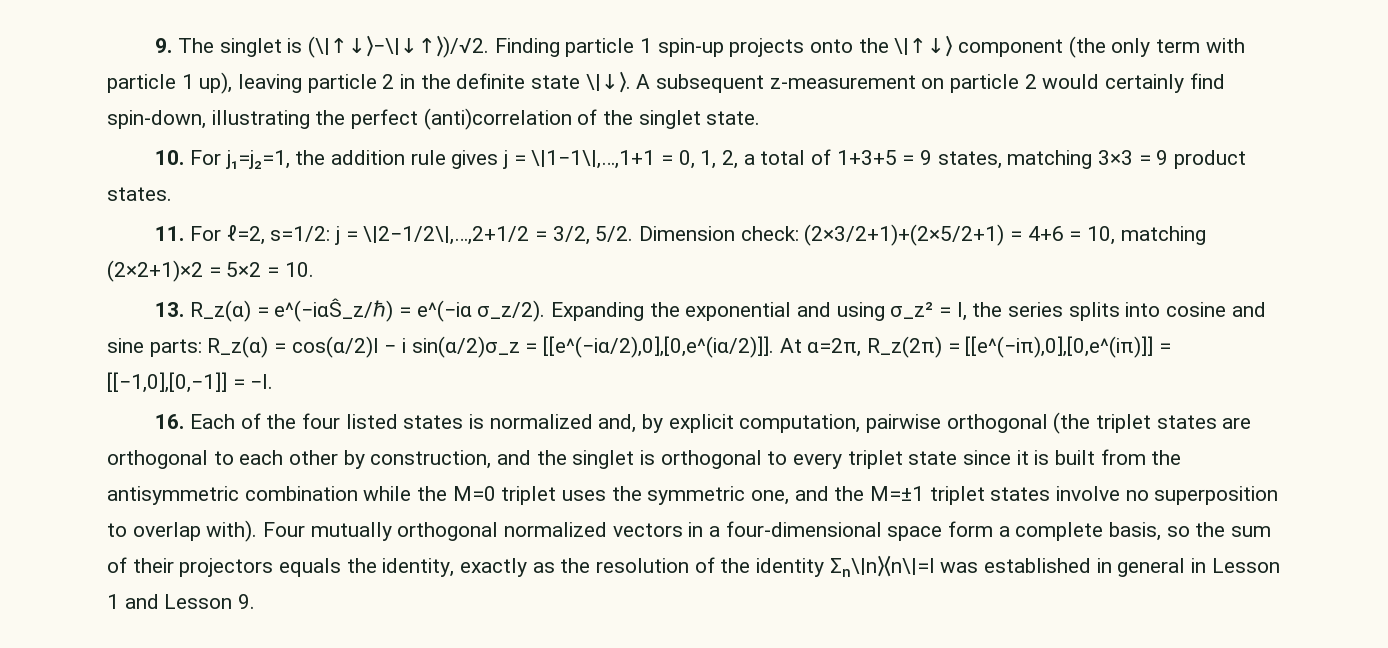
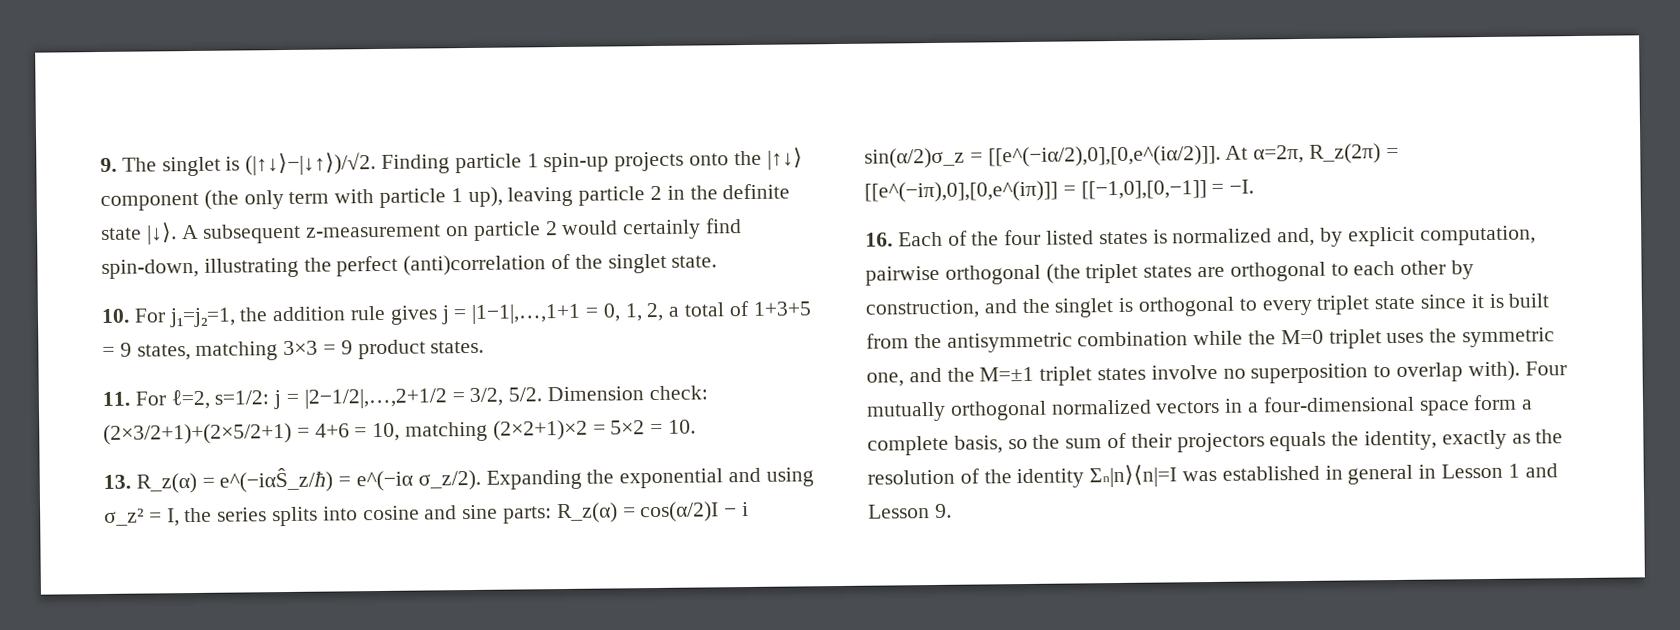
- 9. The singlet is (\|↑↓⟩−\|↓↑⟩)/√2.
+ 9. The singlet is (|↑↓⟩−|↓↑⟩)/√2.
- Finding particle 1 spin-up projects onto the \|↑↓⟩ component (the only term with particle 1 up), leaving particle 2 in the definite state \|↓⟩.
+ Finding particle 1 spin-up projects onto the |↑↓⟩ component (the only term with particle 1 up), leaving particle 2 in the definite state |↓⟩.
- 10. For j₁=j₂=1, the addition rule gives j = \|1−1\|,…,1+1 = 0, 1, 2, a total of 1+3+5 = 9 states, matching 3×3 = 9 product states.
+ 10. For j₁=j₂=1, the addition rule gives j = |1−1|,…,1+1 = 0, 1, 2, a total of 1+3+5 = 9 states, matching 3×3 = 9 product states.
- 11. For ℓ=2, s=1/2: j = \|2−1/2\|,…,2+1/2 = 3/2, 5/2.
+ 11. For ℓ=2, s=1/2: j = |2−1/2|,…,2+1/2 = 3/2, 5/2.
- Four mutually orthogonal normalized vectors in a four-dimensional space form a complete basis, so the sum of their projectors equals the identity, exactly as the resolution of the identity Σₙ\|n⟩⟨n\|=I was established in general in Lesson 1 and Lesson 9.
+ Four mutually orthogonal normalized vectors in a four-dimensional space form a complete basis, so the sum of their projectors equals the identity, exactly as the resolution of the identity Σₙ|n⟩⟨n|=I was established in general in Lesson 1 and Lesson 9.

